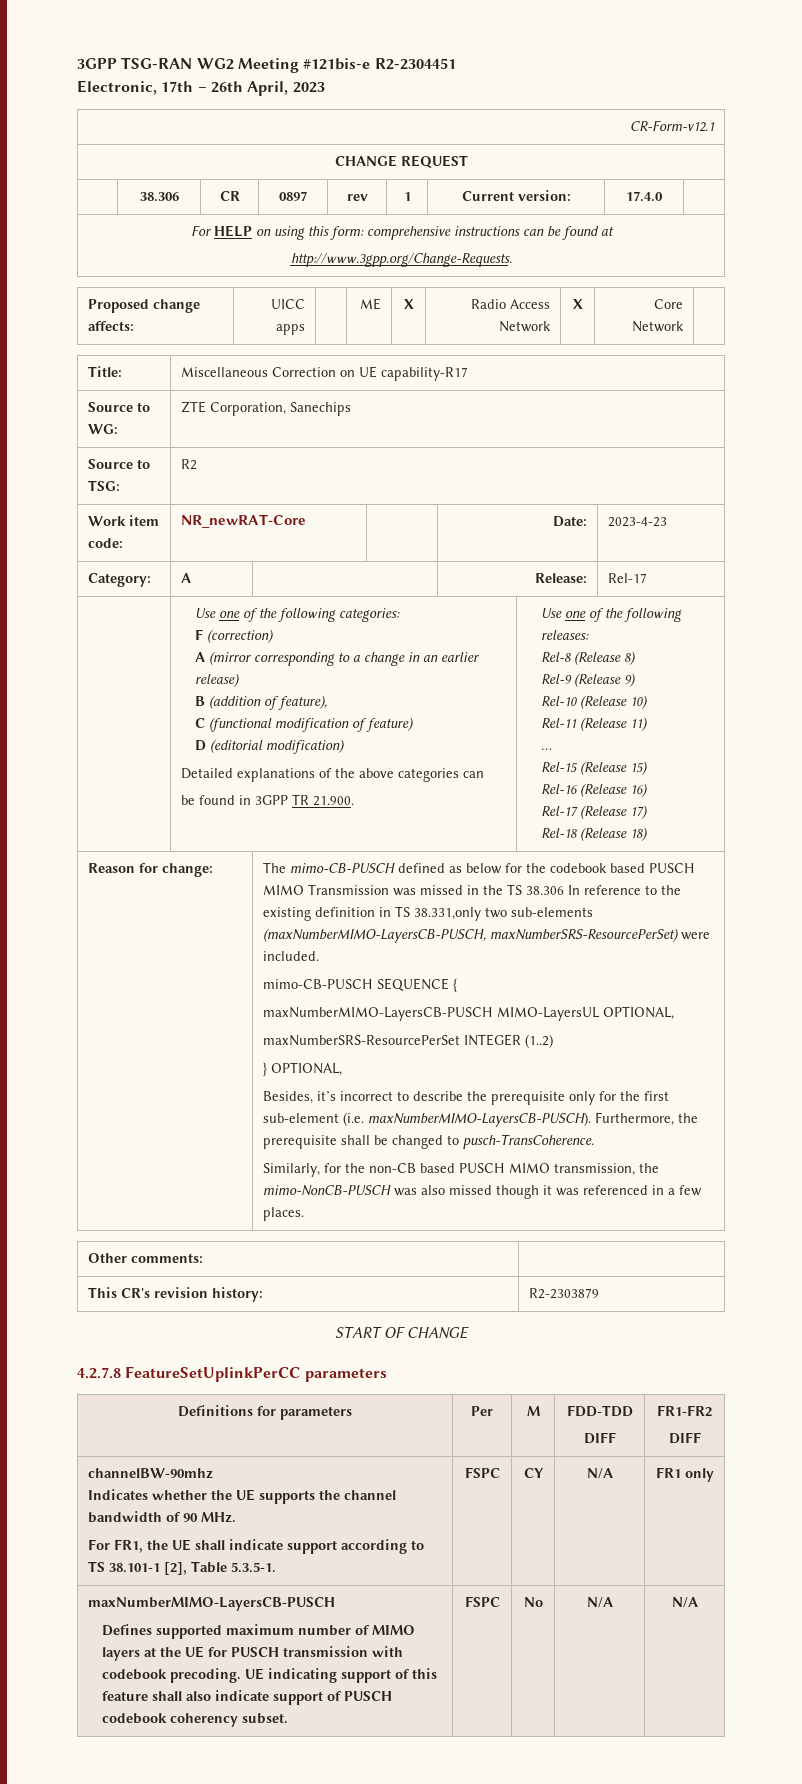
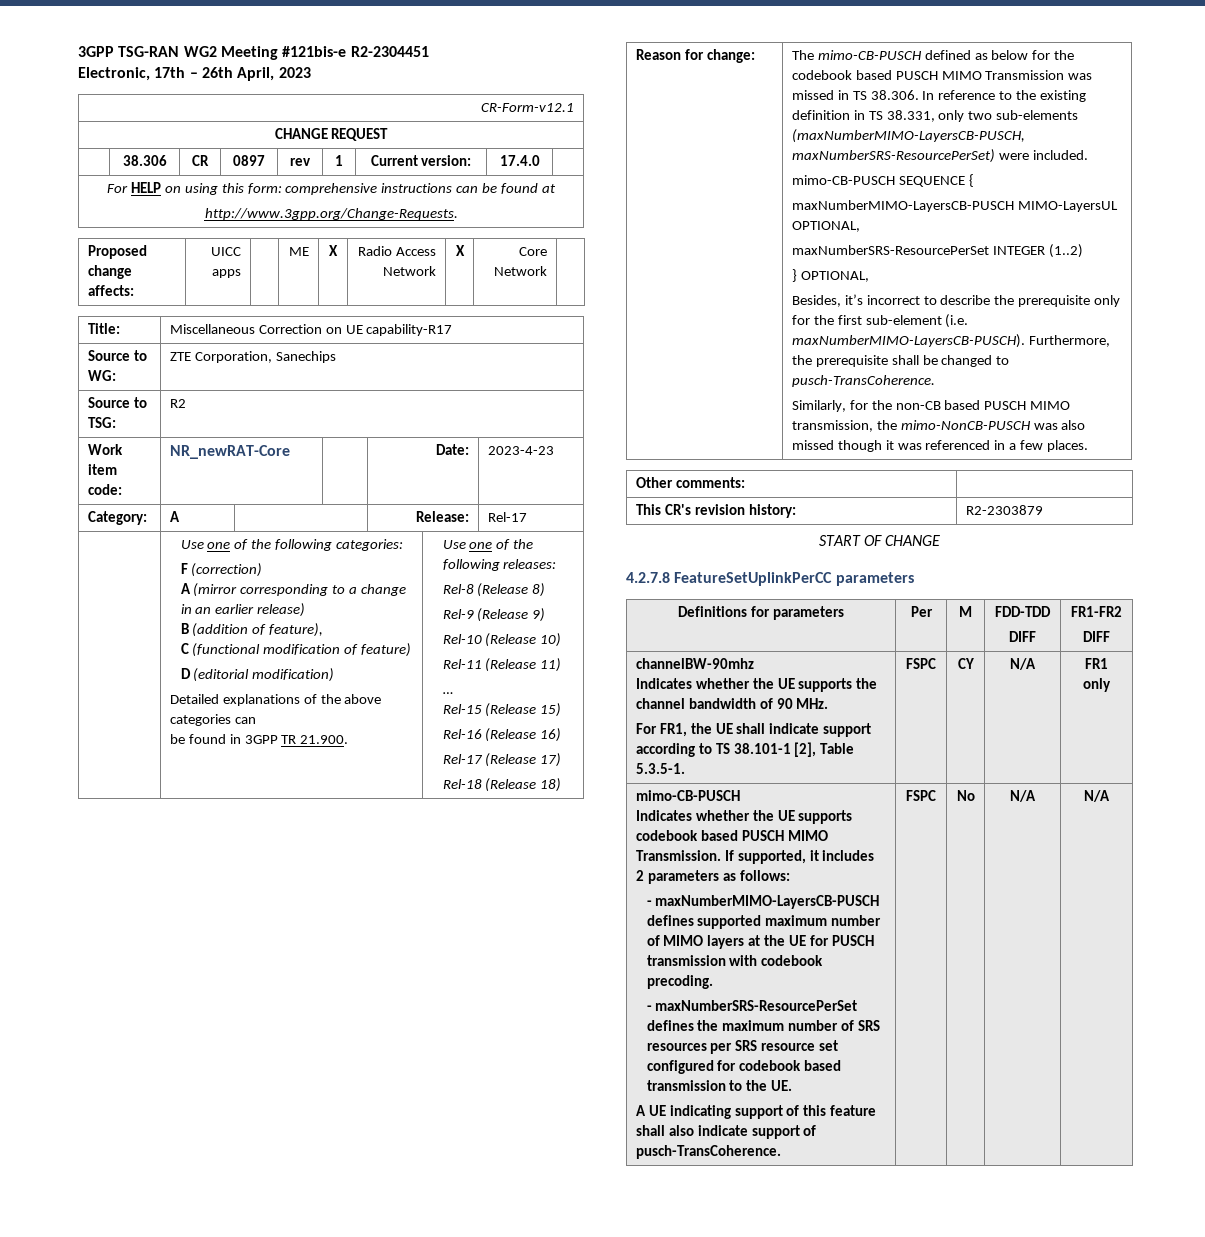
- The mimo-CB-PUSCH defined as below for the codebook based PUSCH MIMO Transmission was missed in the TS 38.306 In reference to the existing definition in TS 38.331,only two sub-elements (maxNumberMIMO-LayersCB-PUSCH, maxNumberSRS-ResourcePerSet) were included.
+ The mimo-CB-PUSCH defined as below for the codebook based PUSCH MIMO Transmission was missed in TS 38.306. In reference to the existing definition in TS 38.331, only two sub-elements (maxNumberMIMO-LayersCB-PUSCH, maxNumberSRS-ResourcePerSet) were included.
  channelBW-90mhz
  Indicates whether the UE supports the channel bandwidth of 90 MHz.
  For FR1, the UE shall indicate support according to TS 38.101-1 [2], Table 5.3.5-1. | FSPC | CY | N/A | FR1 only
- maxNumberMIMO-LayersCB-PUSCH
- Defines supported maximum number of MIMO layers at the UE for PUSCH transmission with codebook precoding. UE indicating support of this feature shall also indicate support of PUSCH codebook coherency subset.
+ mimo-CB-PUSCH
+ Indicates whether the UE supports codebook based PUSCH MIMO Transmission. If supported, it includes 2 parameters as follows:
+ - maxNumberMIMO-LayersCB-PUSCH defines supported maximum number of MIMO layers at the UE for PUSCH transmission with codebook precoding.
+ - maxNumberSRS-ResourcePerSet defines the maximum number of SRS resources per SRS resource set configured for codebook based transmission to the UE.
+ A UE indicating support of this feature shall also indicate support of pusch-TransCoherence.

